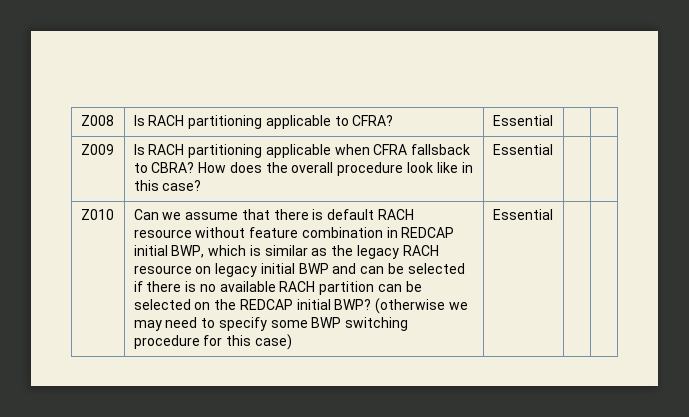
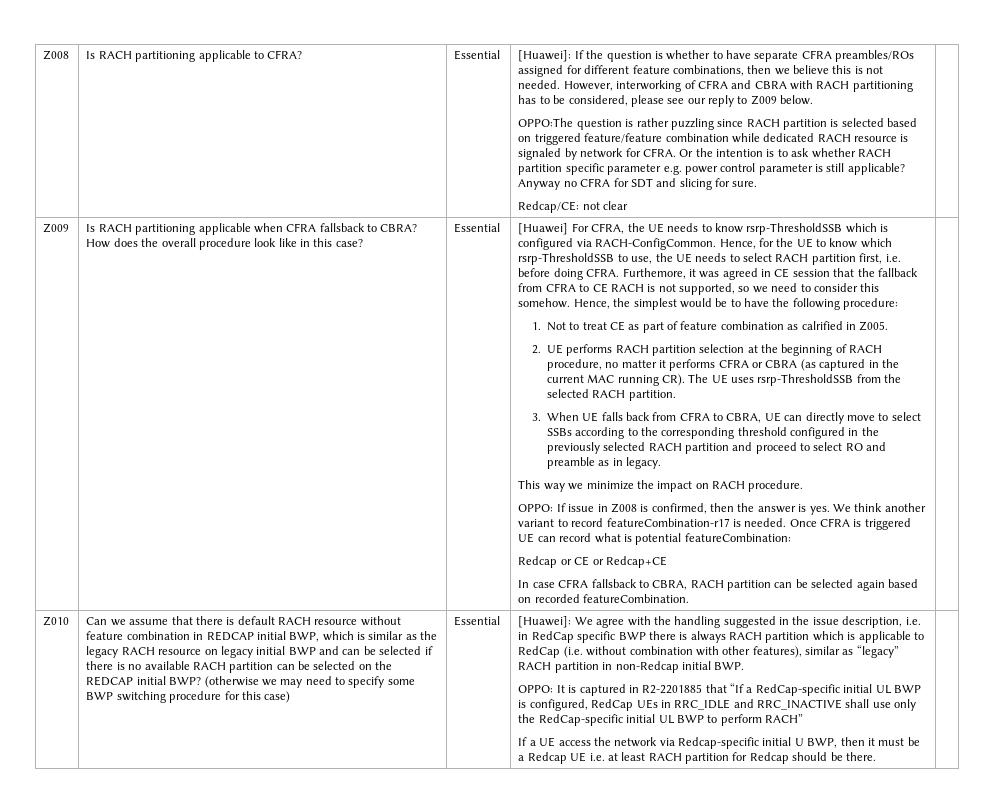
+ [Huawei]: If the question is whether to have separate CFRA preambles/ROs assigned for different feature combinations, then we believe this is not needed. However, interworking of CFRA and CBRA with RACH partitioning has to be considered, please see our reply to Z009 below.
+ OPPO:The question is rather puzzling since RACH partition is selected based on triggered feature/feature combination while dedicated RACH resource is signaled by network for CFRA. Or the intention is to ask whether RACH partition specific parameter e.g. power control parameter is still applicable? Anyway no CFRA for SDT and slicing for sure.
+ Redcap/CE: not clear
+ [Huawei] For CFRA, the UE needs to know rsrp-ThresholdSSB which is configured via RACH-ConfigCommon. Hence, for the UE to know which rsrp-ThresholdSSB to use, the UE needs to select RACH partition first, i.e. before doing CFRA. Furthemore, it was agreed in CE session that the fallback from CFRA to CE RACH is not supported, so we need to consider this somehow. Hence, the simplest would be to have the following procedure:
+ 1. Not to treat CE as part of feature combination as calrified in Z005.
+ 2. UE performs RACH partition selection at the beginning of RACH procedure, no matter it performs CFRA or CBRA (as captured in the current MAC running CR). The UE uses rsrp-ThresholdSSB from the selected RACH partition.
+ 3. When UE falls back from CFRA to CBRA, UE can directly move to select SSBs according to the corresponding threshold configured in the previously selected RACH partition and proceed to select RO and preamble as in legacy.
+ This way we minimize the impact on RACH procedure.
+ OPPO: If issue in Z008 is confirmed, then the answer is yes. We think another variant to record featureCombination-r17 is needed. Once CFRA is triggered UE can record what is potential featureCombination:
+ Redcap or CE or Redcap+CE
+ In case CFRA fallsback to CBRA, RACH partition can be selected again based on recorded featureCombination.
+ [Huawei]: We agree with the handling suggested in the issue description, i.e. in RedCap specific BWP there is always RACH partition which is applicable to RedCap (i.e. without combination with other features), similar as “legacy” RACH partition in non-Redcap initial BWP.
+ OPPO: It is captured in R2-2201885 that “If a RedCap-specific initial UL BWP is configured, RedCap UEs in RRC_IDLE and RRC_INACTIVE shall use only the RedCap-specific initial UL BWP to perform RACH”
+ If a UE access the network via Redcap-specific initial U BWP, then it must be a Redcap UE i.e. at least RACH partition for Redcap should be there.

